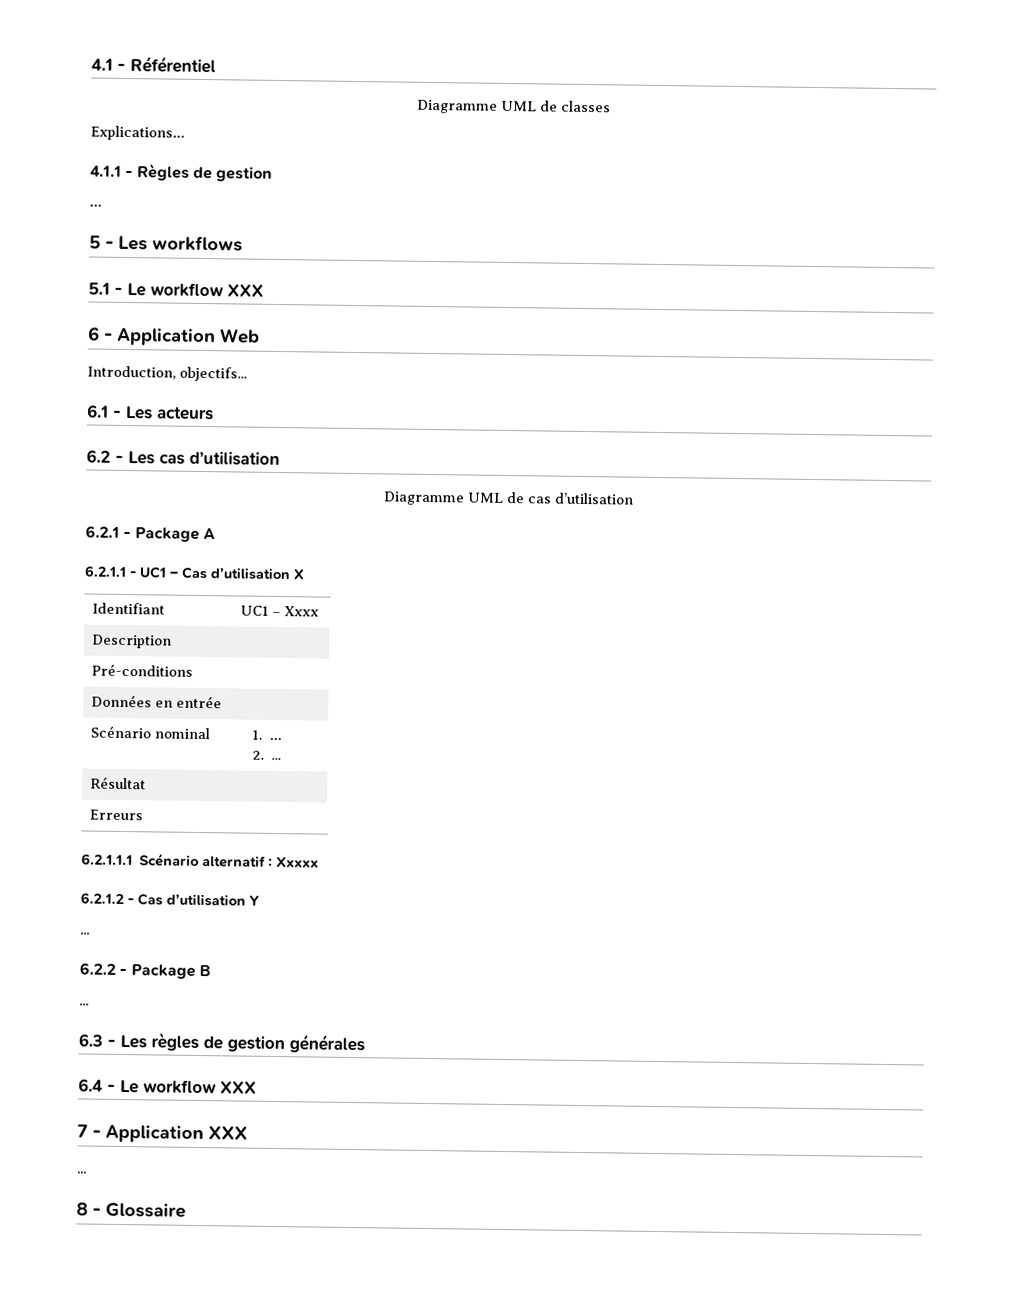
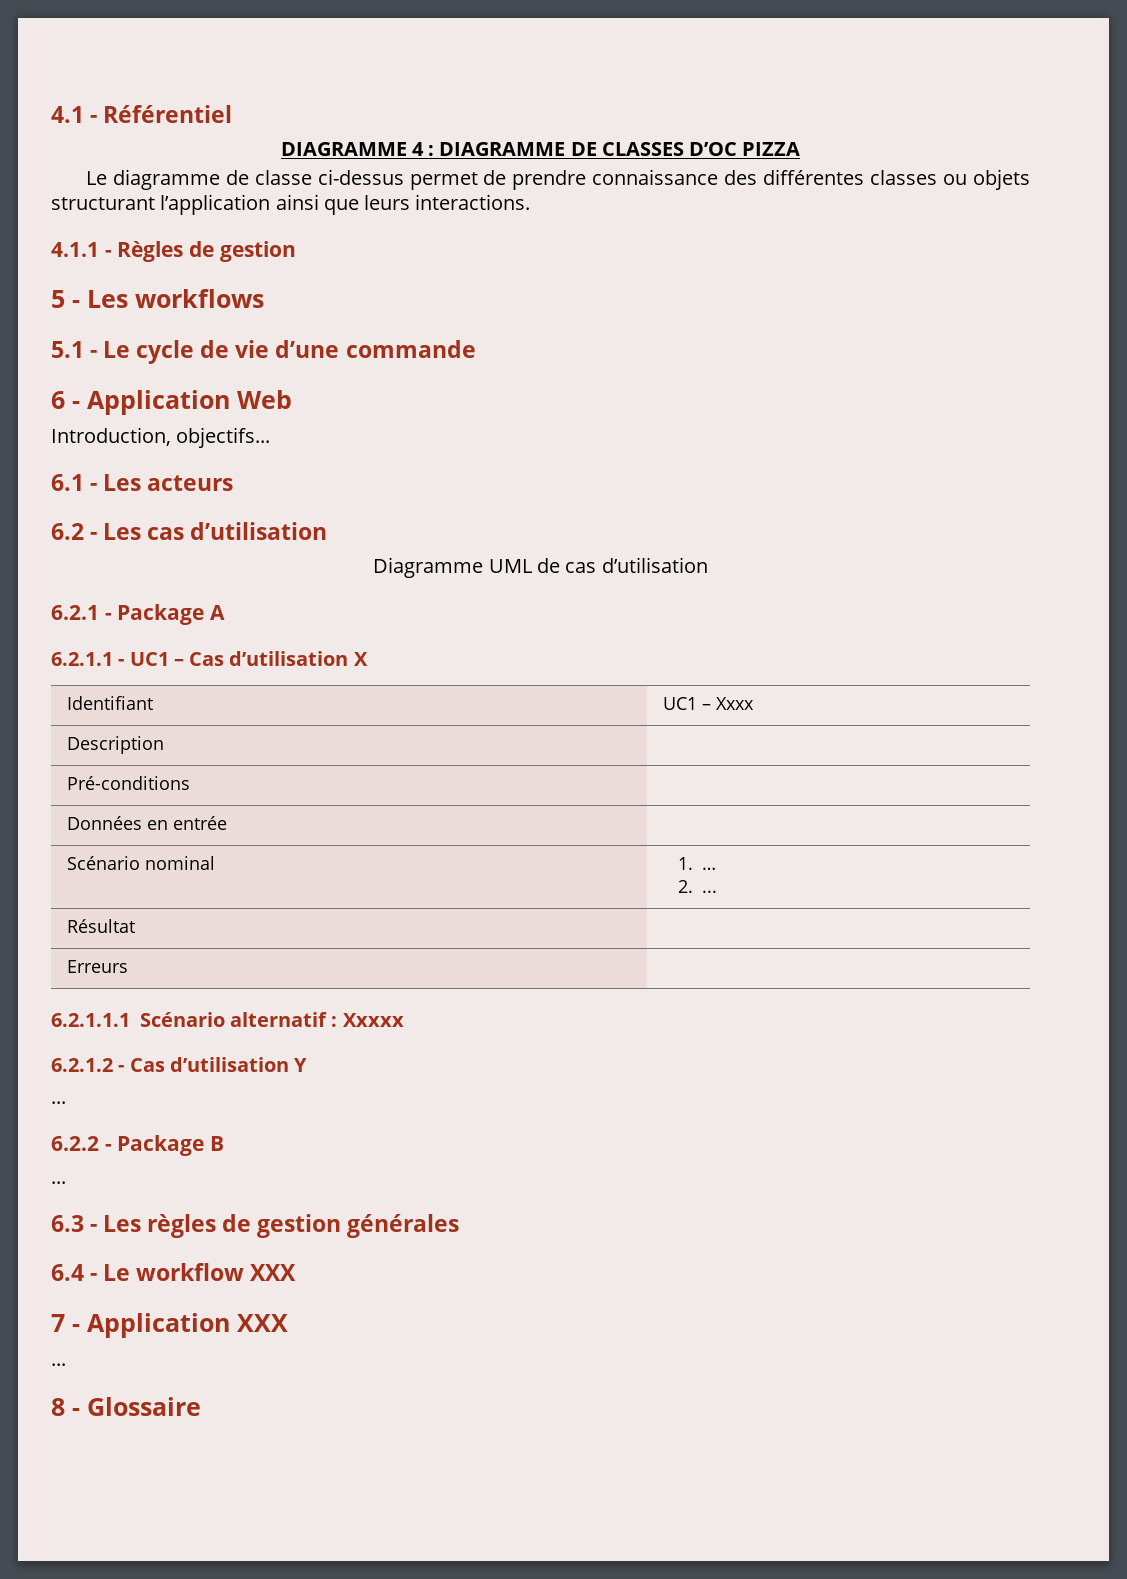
- Diagramme UML de classes
- Explications…
+ DIAGRAMME 4 : DIAGRAMME DE CLASSES D’OC PIZZA
+ Le diagramme de classe ci-dessus permet de prendre connaissance des différentes classes ou objets structurant l’application ainsi que leurs interactions.
  4.1.1 - Règles de gestion
- …
- 5.1 - Le workflow XXX
+ 5.1 - Le cycle de vie d’une commande

